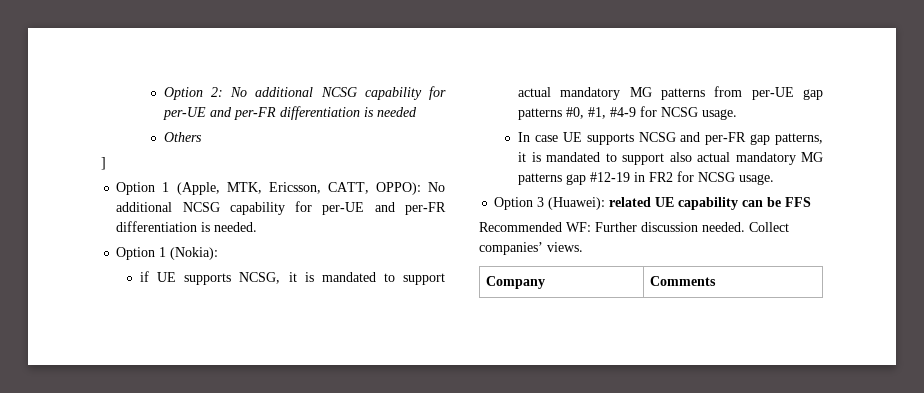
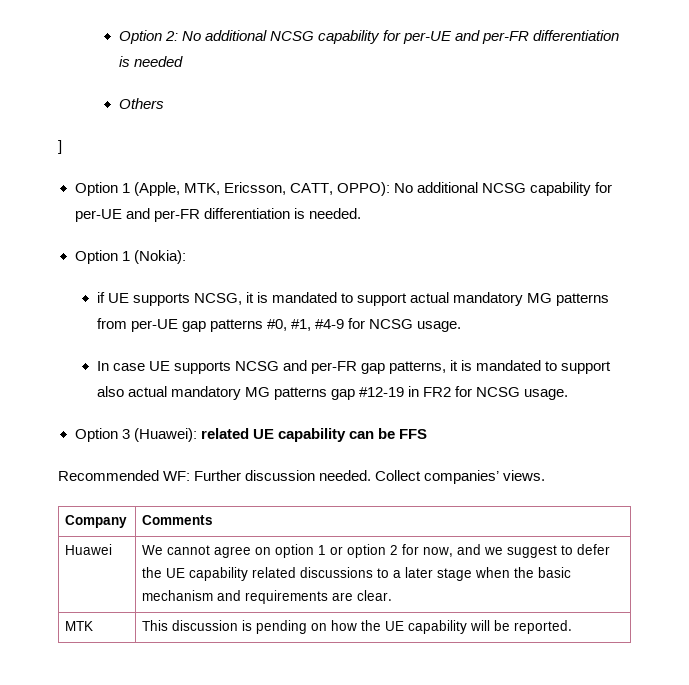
+ Huawei | We cannot agree on option 1 or option 2 for now, and we suggest to defer the UE capability related discussions to a later stage when the basic mechanism and requirements are clear.
+ MTK | This discussion is pending on how the UE capability will be reported.

